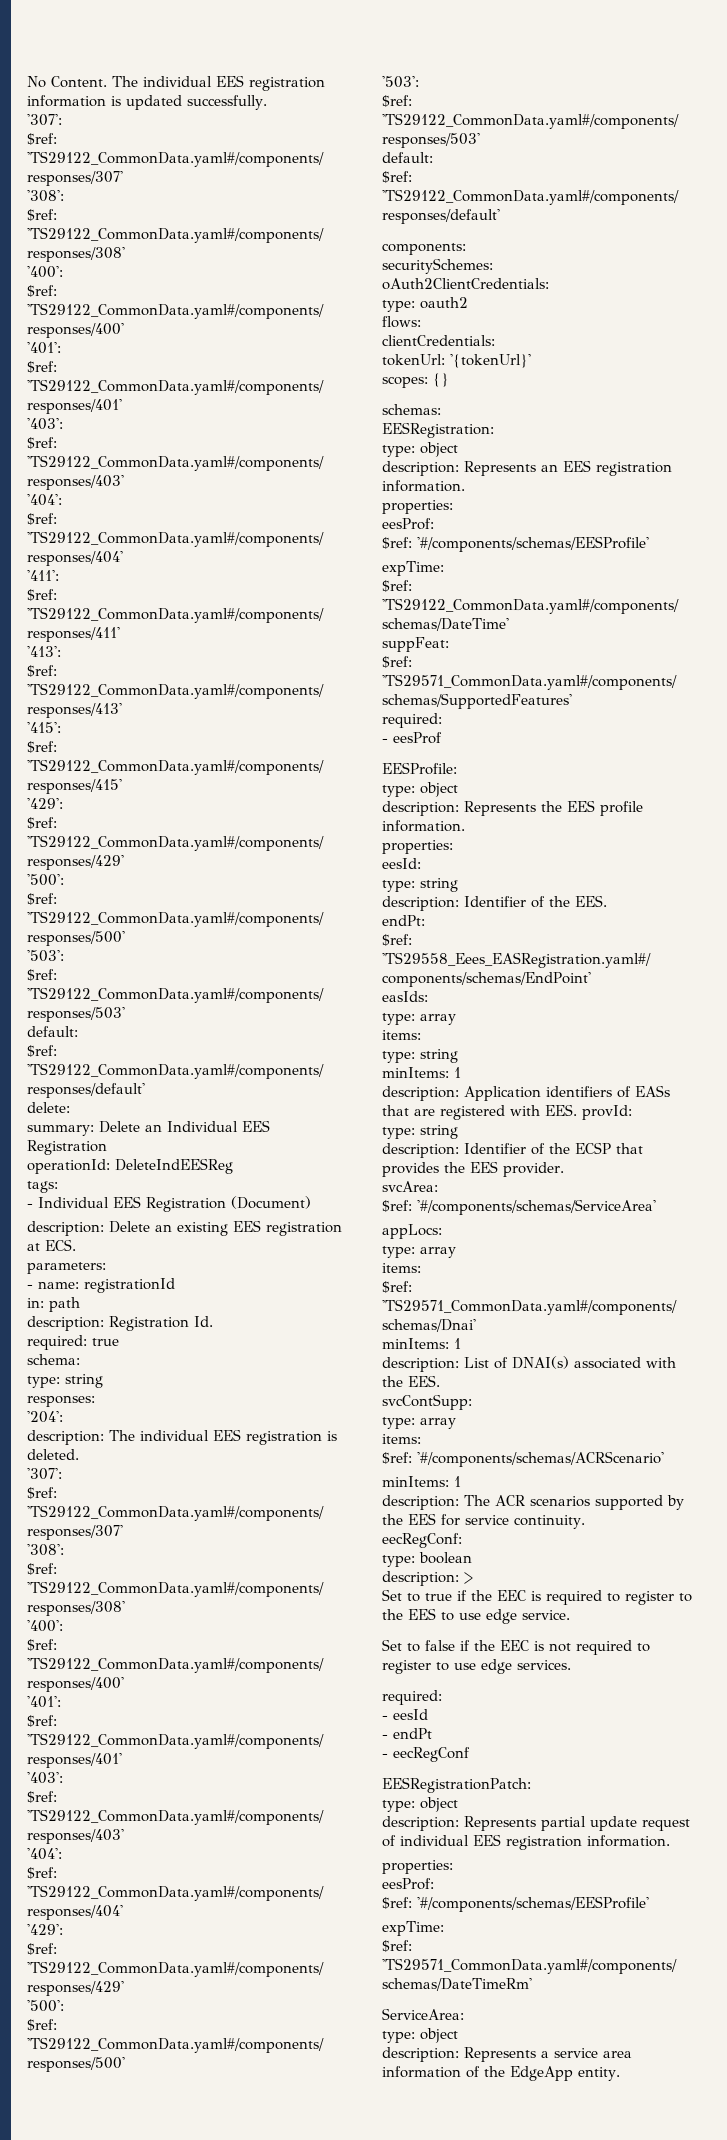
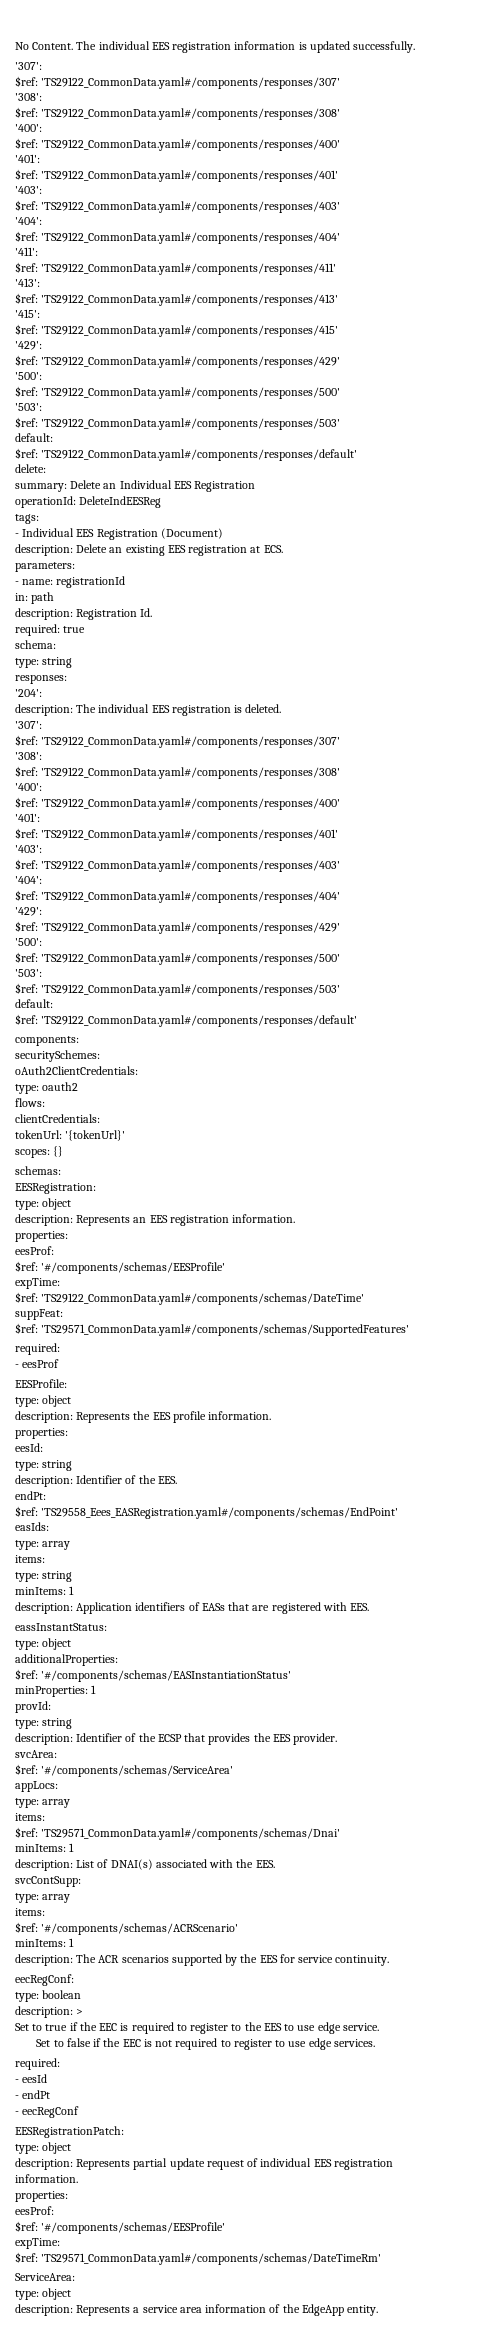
- description: Application identifiers of EASs that are registered with EES. provId:
+ description: Application identifiers of EASs that are registered with EES.
+ eassInstantStatus:
+ type: object
+ additionalProperties:
+ $ref: '#/components/schemas/EASInstantiationStatus'
+ minProperties: 1
+ provId:

